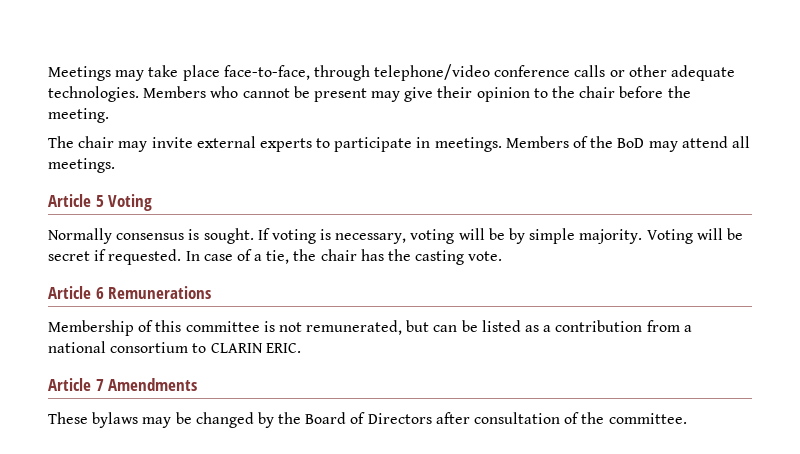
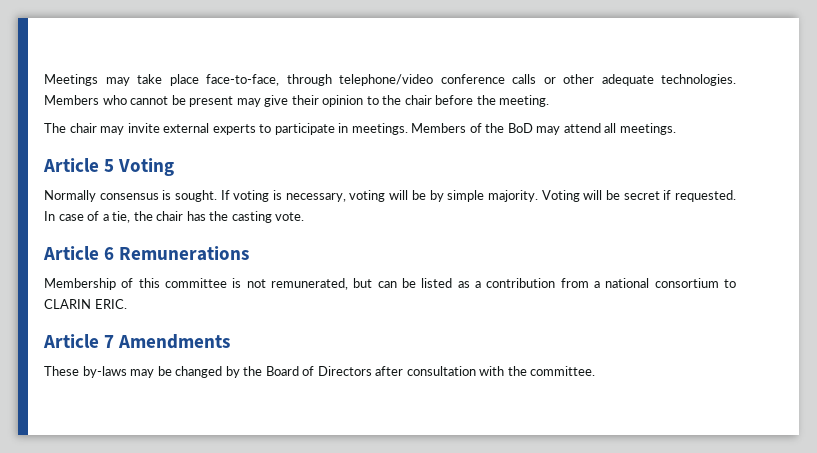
- These bylaws may be changed by the Board of Directors after consultation of the committee.
+ These by-laws may be changed by the Board of Directors after consultation with the committee.

